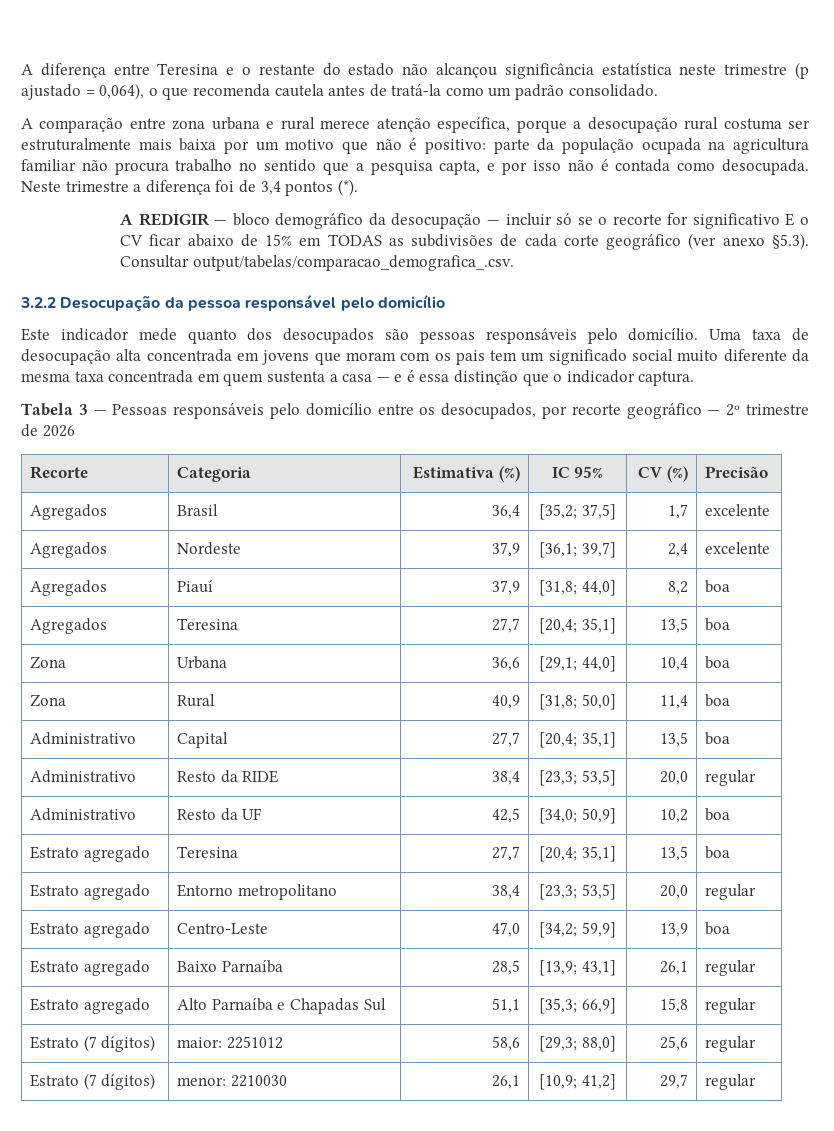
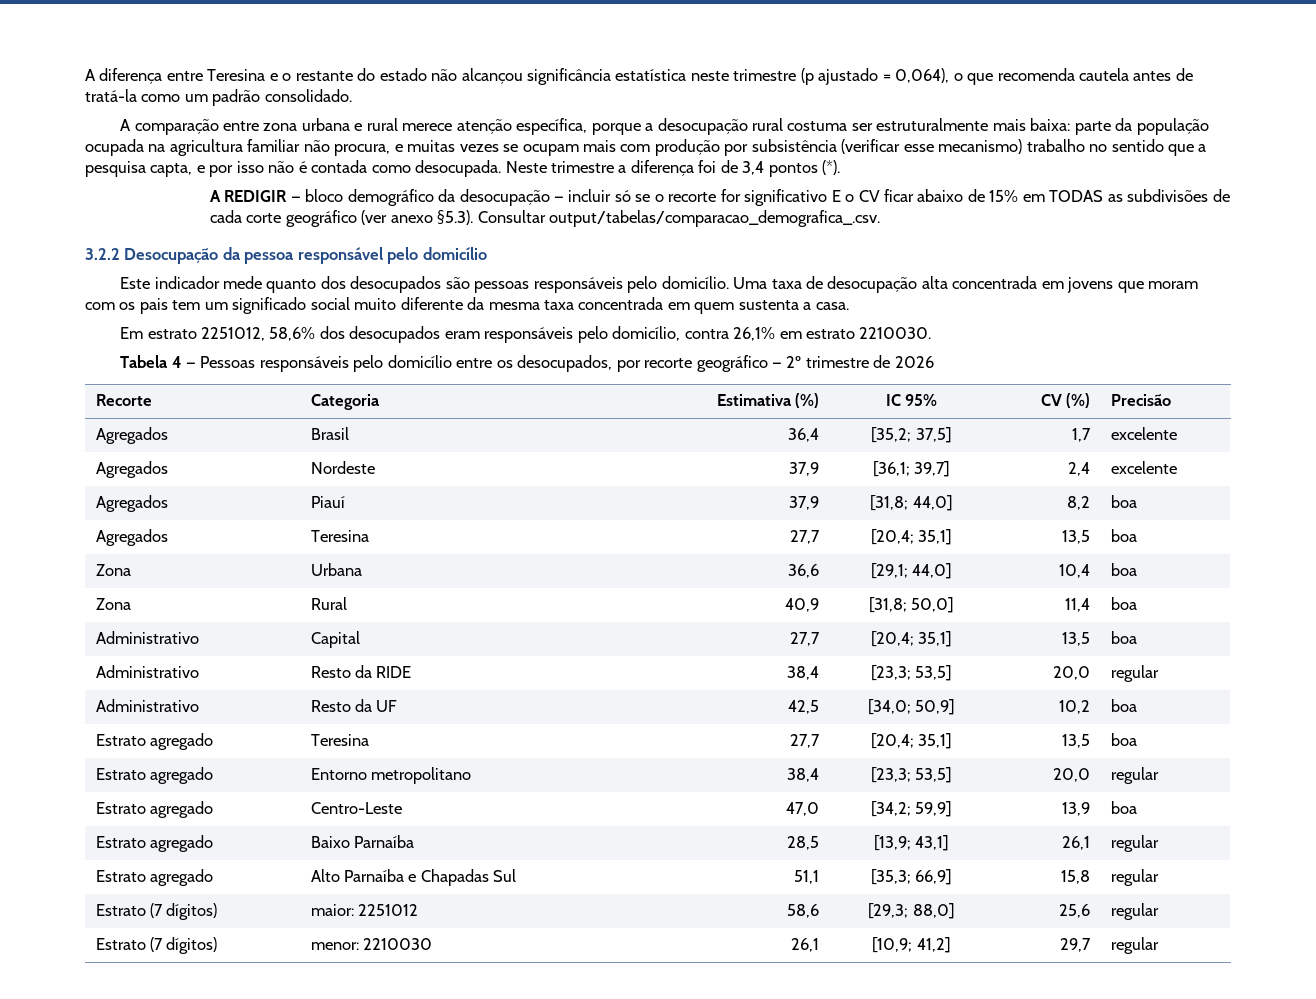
- A comparação entre zona urbana e rural merece atenção específica, porque a desocupação rural costuma ser estruturalmente mais baixa por um motivo que não é positivo: parte da população ocupada na agricultura familiar não procura trabalho no sentido que a pesquisa capta, e por isso não é contada como desocupada.
+ A comparação entre zona urbana e rural merece atenção específica, porque a desocupação rural costuma ser estruturalmente mais baixa: parte da população ocupada na agricultura familiar não procura, e muitas vezes se ocupam mais com produção por subsistência (verificar esse mecanismo) trabalho no sentido que a pesquisa capta, e por isso não é contada como desocupada.
- Uma taxa de desocupação alta concentrada em jovens que moram com os pais tem um significado social muito diferente da mesma taxa concentrada em quem sustenta a casa — e é essa distinção que o indicador captura.
+ Uma taxa de desocupação alta concentrada em jovens que moram com os pais tem um significado social muito diferente da mesma taxa concentrada em quem sustenta a casa.
+ Em estrato 2251012, 58,6% dos desocupados eram responsáveis pelo domicílio, contra 26,1% em estrato 2210030.
- Tabela 3 — Pessoas responsáveis pelo domicílio entre os desocupados, por recorte geográfico — 2º trimestre de 2026
+ Tabela 4 — Pessoas responsáveis pelo domicílio entre os desocupados, por recorte geográfico — 2º trimestre de 2026

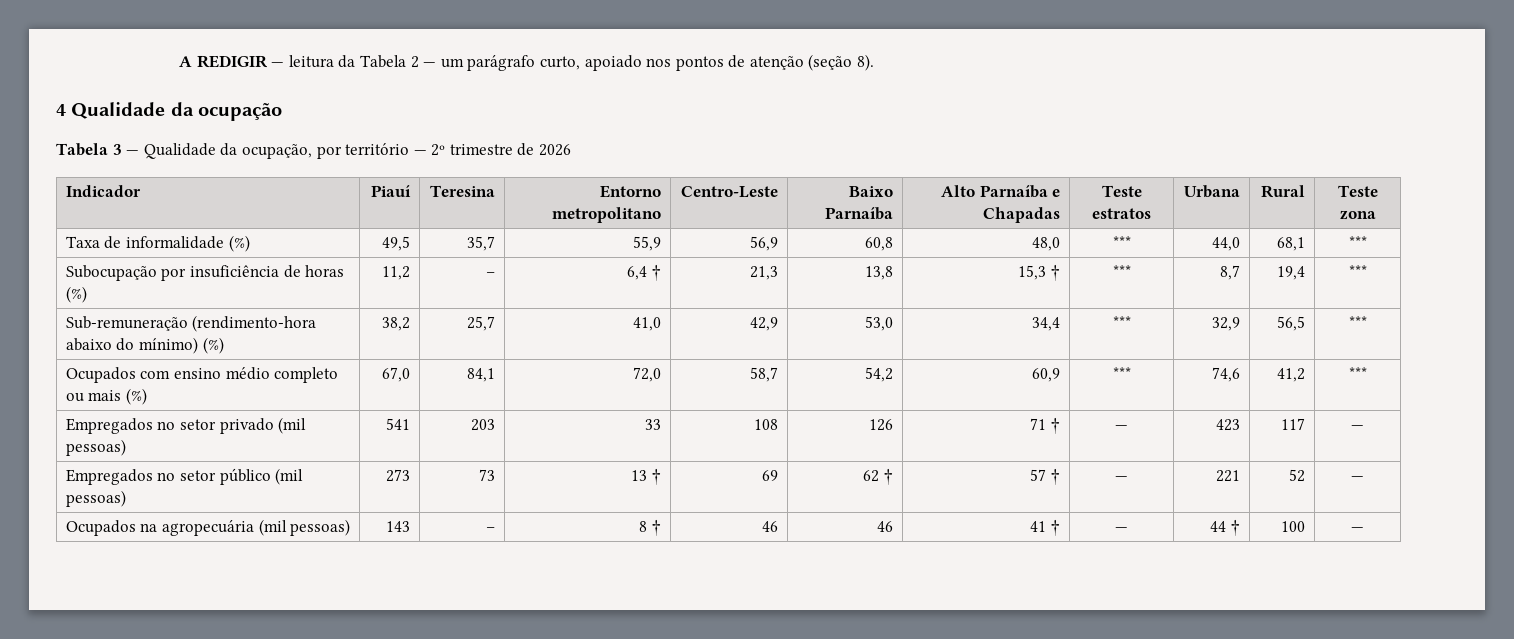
- A diferença entre Teresina e o restante do estado não alcançou significância estatística neste trimestre (p ajustado = 0,064), o que recomenda cautela antes de tratá-la como um padrão consolidado.
- A comparação entre zona urbana e rural merece atenção específica, porque a desocupação rural costuma ser estruturalmente mais baixa: parte da população ocupada na agricultura familiar não procura, e muitas vezes se ocupam mais com produção por subsistência (verificar esse mecanismo) trabalho no sentido que a pesquisa capta, e por isso não é contada como desocupada. Neste trimestre a diferença foi de 3,4 pontos (*).
- A REDIGIR — bloco demográfico da desocupação — incluir só se o recorte for significativo E o CV ficar abaixo de 15% em TODAS as subdivisões de cada corte geográfico (ver anexo §5.3). Consultar output/tabelas/comparacao_demografica_.csv.
- 3.2.2 Desocupação da pessoa responsável pelo domicílio
- Este indicador mede quanto dos desocupados são pessoas responsáveis pelo domicílio. Uma taxa de desocupação alta concentrada em jovens que moram com os pais tem um significado social muito diferente da mesma taxa concentrada em quem sustenta a casa.
- Em estrato 2251012, 58,6% dos desocupados eram responsáveis pelo domicílio, contra 26,1% em estrato 2210030.
- Tabela 4 — Pessoas responsáveis pelo domicílio entre os desocupados, por recorte geográfico — 2º trimestre de 2026
+ A REDIGIR — leitura da Tabela 2 — um parágrafo curto, apoiado nos pontos de atenção (seção 8).
+ 4 Qualidade da ocupação
+ Tabela 3 — Qualidade da ocupação, por território — 2º trimestre de 2026
- Recorte | Categoria | Estimativa (%) | IC 95% | CV (%) | Precisão
- Agregados | Brasil | 36,4 | [35,2; 37,5] | 1,7 | excelente
- Agregados | Nordeste | 37,9 | [36,1; 39,7] | 2,4 | excelente
- Agregados | Piauí | 37,9 | [31,8; 44,0] | 8,2 | boa
- Agregados | Teresina | 27,7 | [20,4; 35,1] | 13,5 | boa
- Zona | Urbana | 36,6 | [29,1; 44,0] | 10,4 | boa
- Zona | Rural | 40,9 | [31,8; 50,0] | 11,4 | boa
- Administrativo | Capital | 27,7 | [20,4; 35,1] | 13,5 | boa
- Administrativo | Resto da RIDE | 38,4 | [23,3; 53,5] | 20,0 | regular
- Administrativo | Resto da UF | 42,5 | [34,0; 50,9] | 10,2 | boa
- Estrato agregado | Teresina | 27,7 | [20,4; 35,1] | 13,5 | boa
- Estrato agregado | Entorno metropolitano | 38,4 | [23,3; 53,5] | 20,0 | regular
- Estrato agregado | Centro-Leste | 47,0 | [34,2; 59,9] | 13,9 | boa
- Estrato agregado | Baixo Parnaíba | 28,5 | [13,9; 43,1] | 26,1 | regular
- Estrato agregado | Alto Parnaíba e Chapadas Sul | 51,1 | [35,3; 66,9] | 15,8 | regular
- Estrato (7 dígitos) | maior: 2251012 | 58,6 | [29,3; 88,0] | 25,6 | regular
- Estrato (7 dígitos) | menor: 2210030 | 26,1 | [10,9; 41,2] | 29,7 | regular
+ Indicador | Piauí | Teresina | Entorno metropolitano | Centro-Leste | Baixo Parnaíba | Alto Parnaíba e Chapadas | Teste estratos | Urbana | Rural | Teste zona
+ Taxa de informalidade (%) | 49,5 | 35,7 | 55,9 | 56,9 | 60,8 | 48,0 | *** | 44,0 | 68,1 | ***
+ Subocupação por insuficiência de horas (%) | 11,2 | – | 6,4 † | 21,3 | 13,8 | 15,3 † | *** | 8,7 | 19,4 | ***
+ Sub-remuneração (rendimento-hora abaixo do mínimo) (%) | 38,2 | 25,7 | 41,0 | 42,9 | 53,0 | 34,4 | *** | 32,9 | 56,5 | ***
+ Ocupados com ensino médio completo ou mais (%) | 67,0 | 84,1 | 72,0 | 58,7 | 54,2 | 60,9 | *** | 74,6 | 41,2 | ***
+ Empregados no setor privado (mil pessoas) | 541 | 203 | 33 | 108 | 126 | 71 † | — | 423 | 117 | —
+ Empregados no setor público (mil pessoas) | 273 | 73 | 13 † | 69 | 62 † | 57 † | — | 221 | 52 | —
+ Ocupados na agropecuária (mil pessoas) | 143 | – | 8 † | 46 | 46 | 41 † | — | 44 † | 100 | —

